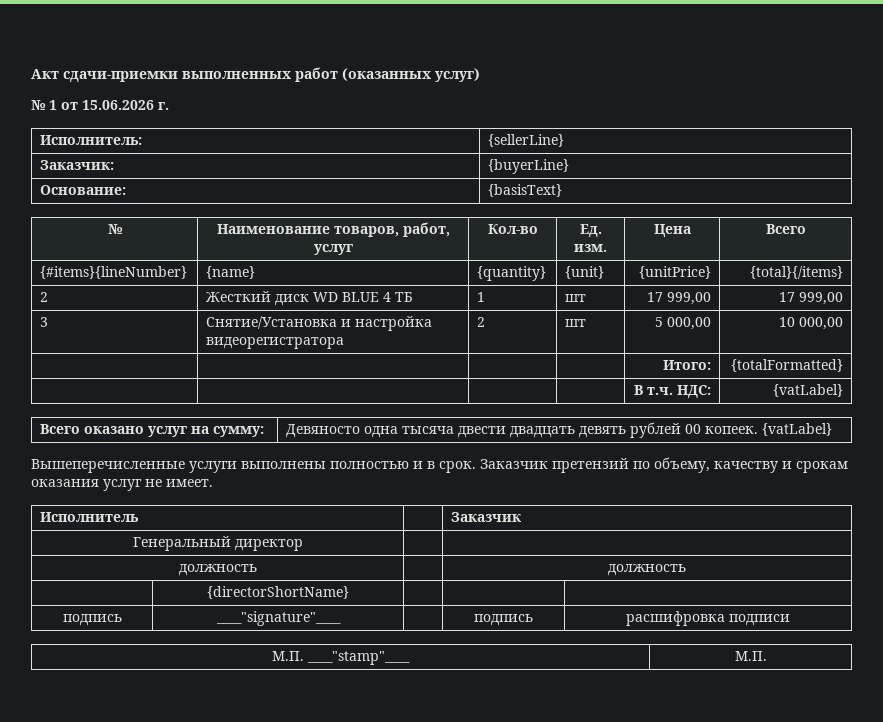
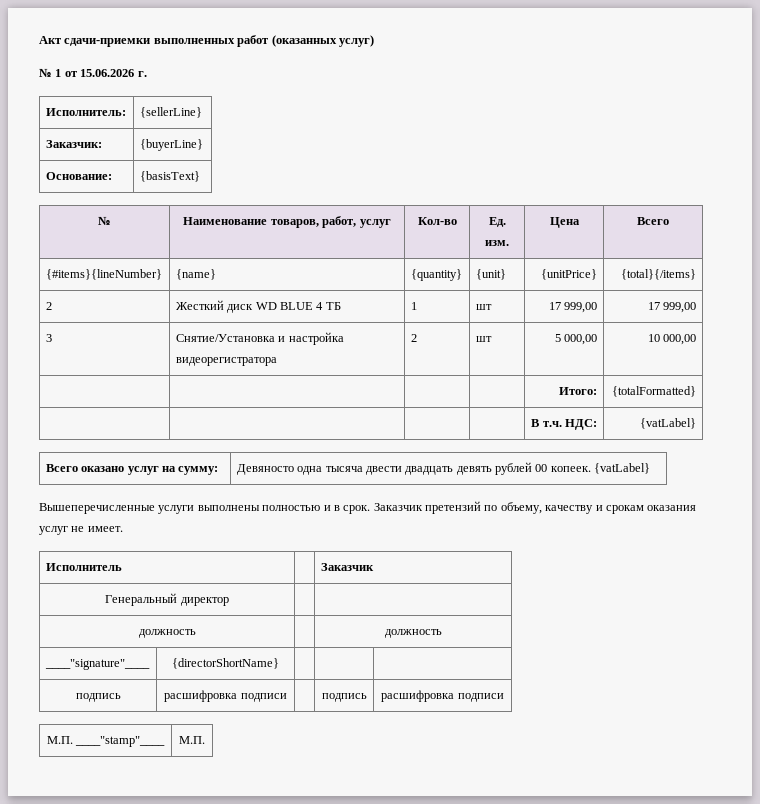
- | {directorShortName} | | |
+ ____"signature"____ | {directorShortName} | | |
- подпись | ____"signature"____ | | подпись | расшифровка подписи
+ подпись | расшифровка подписи | | подпись | расшифровка подписи

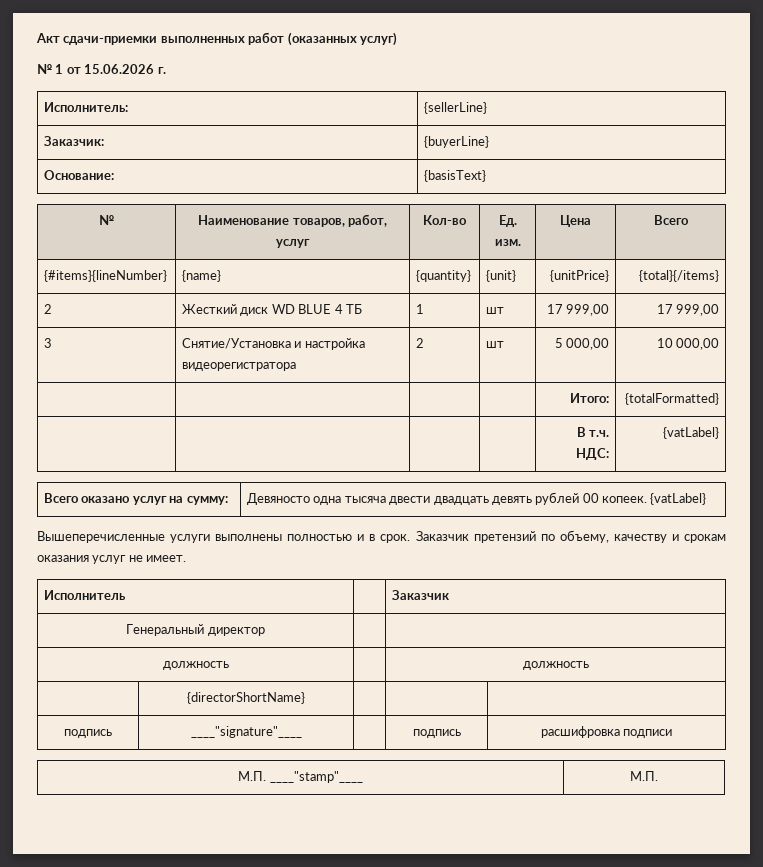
- ____"signature"____ | {directorShortName} | | |
+ | {directorShortName} | | |
- подпись | расшифровка подписи | | подпись | расшифровка подписи
+ подпись | ____"signature"____ | | подпись | расшифровка подписи

